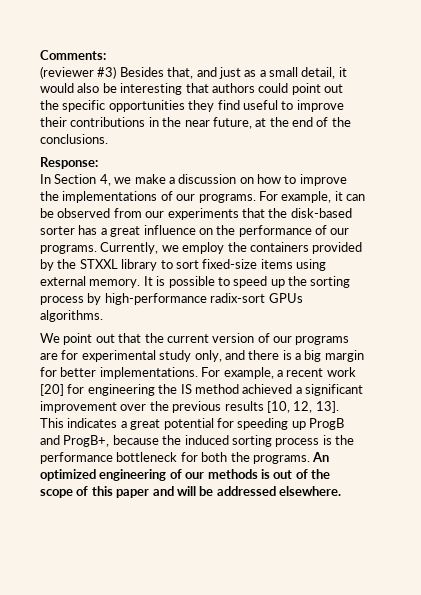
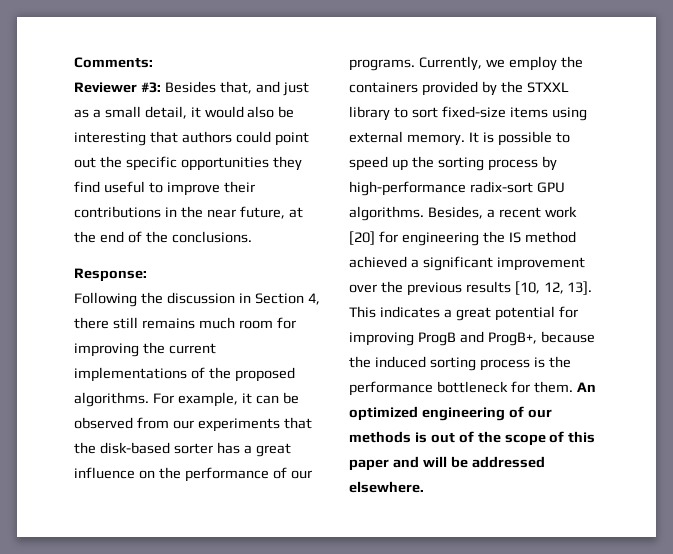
- (reviewer #3) Besides that, and just as a small detail, it would also be interesting that authors could point out the specific opportunities they find useful to improve their contributions in the near future, at the end of the conclusions.
+ Reviewer #3: Besides that, and just as a small detail, it would also be interesting that authors could point out the specific opportunities they find useful to improve their contributions in the near future, at the end of the conclusions.
- In Section 4, we make a discussion on how to improve the implementations of our programs.
+ Following the discussion in Section 4, there still remains much room for improving the current implementations of the proposed algorithms.
- It is possible to speed up the sorting process by high-performance radix-sort GPUs algorithms.
- We point out that the current version of our programs are for experimental study only, and there is a big margin for better implementations. For example, a recent work [20] for engineering the IS method achieved a significant improvement over the previous results [10, 12, 13].
+ It is possible to speed up the sorting process by high-performance radix-sort GPU algorithms. Besides, a recent work [20] for engineering the IS method achieved a significant improvement over the previous results [10, 12, 13].
- This indicates a great potential for speeding up ProgB and ProgB+, because the induced sorting process is the performance bottleneck for both the programs.
+ This indicates a great potential for improving ProgB and ProgB+, because the induced sorting process is the performance bottleneck for them.

